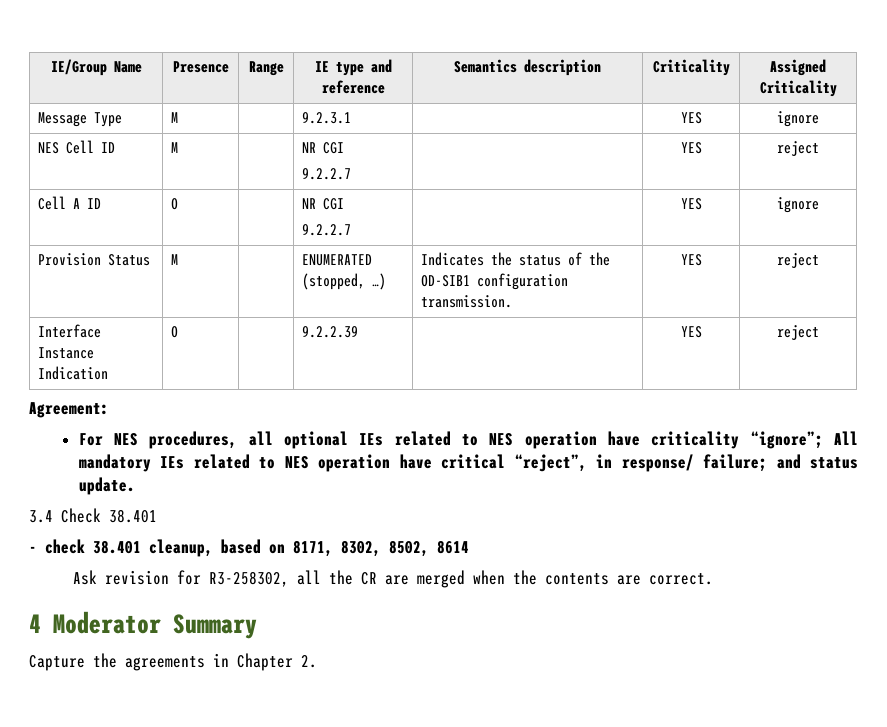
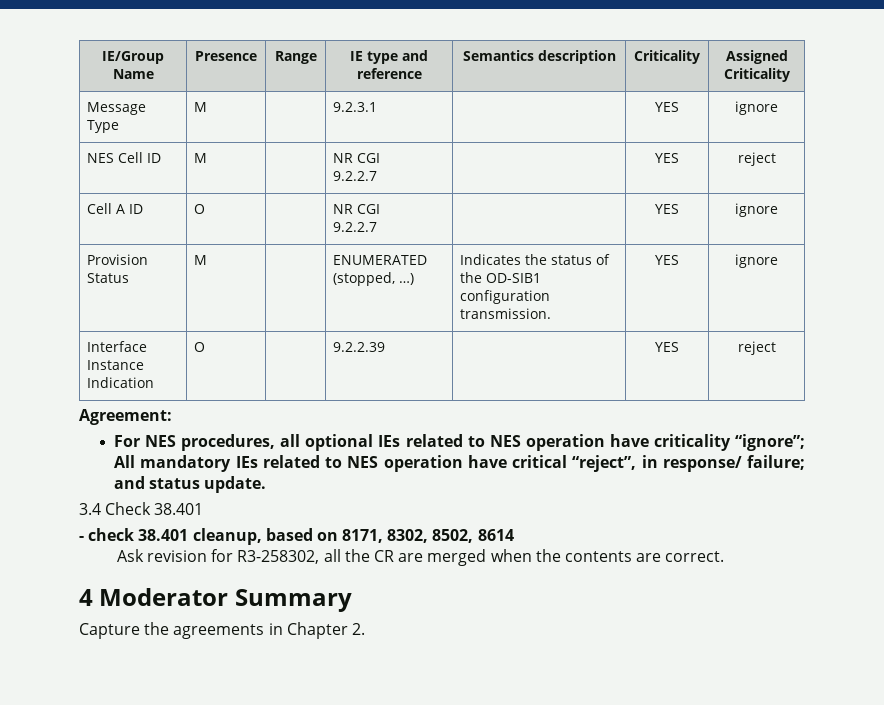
- Provision Status | M | | ENUMERATED (stopped, …) | Indicates the status of the OD-SIB1 configuration transmission. | YES | reject
+ Provision Status | M | | ENUMERATED (stopped, …) | Indicates the status of the OD-SIB1 configuration transmission. | YES | ignore

